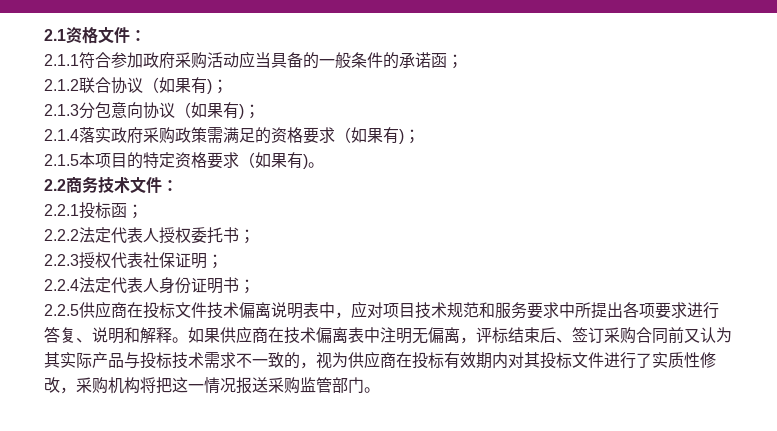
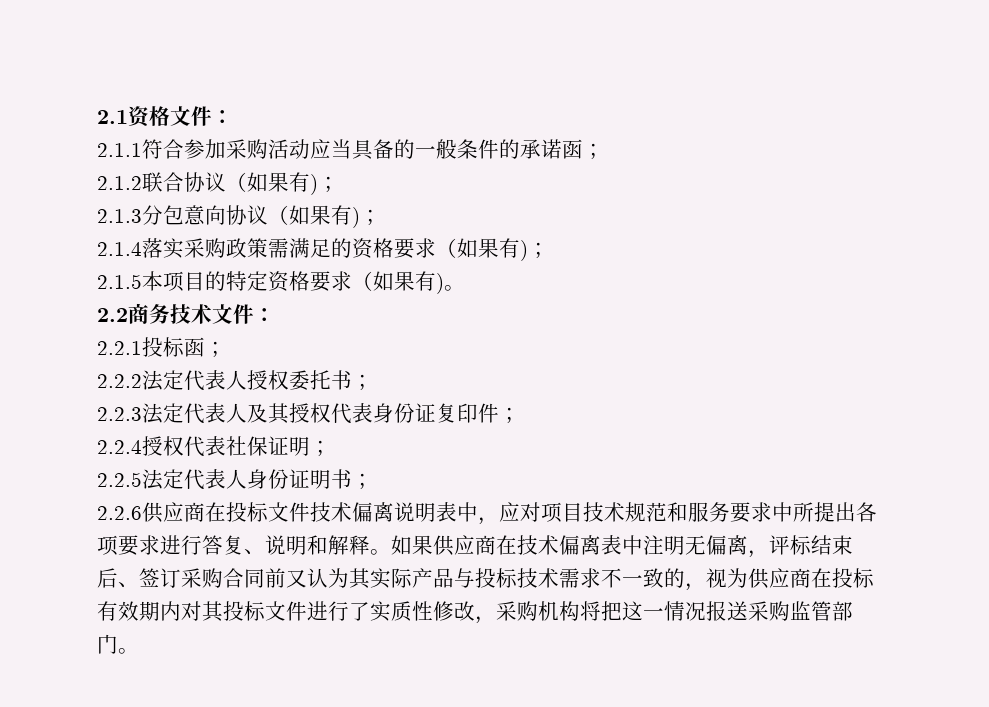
- 2.1.1符合参加政府采购活动应当具备的一般条件的承诺函；
+ 2.1.1符合参加采购活动应当具备的一般条件的承诺函；
- 2.1.4落实政府采购政策需满足的资格要求（如果有)；
+ 2.1.4落实采购政策需满足的资格要求（如果有)；
- 2.2.3授权代表社保证明；
+ 2.2.3法定代表人及其授权代表身份证复印件；
+ 2.2.4授权代表社保证明；
- 2.2.4法定代表人身份证明书；
+ 2.2.5法定代表人身份证明书；
- 2.2.5供应商在投标文件技术偏离说明表中，应对项目技术规范和服务要求中所提出各项要求进行答复、说明和解释。
+ 2.2.6供应商在投标文件技术偏离说明表中，应对项目技术规范和服务要求中所提出各项要求进行答复、说明和解释。

